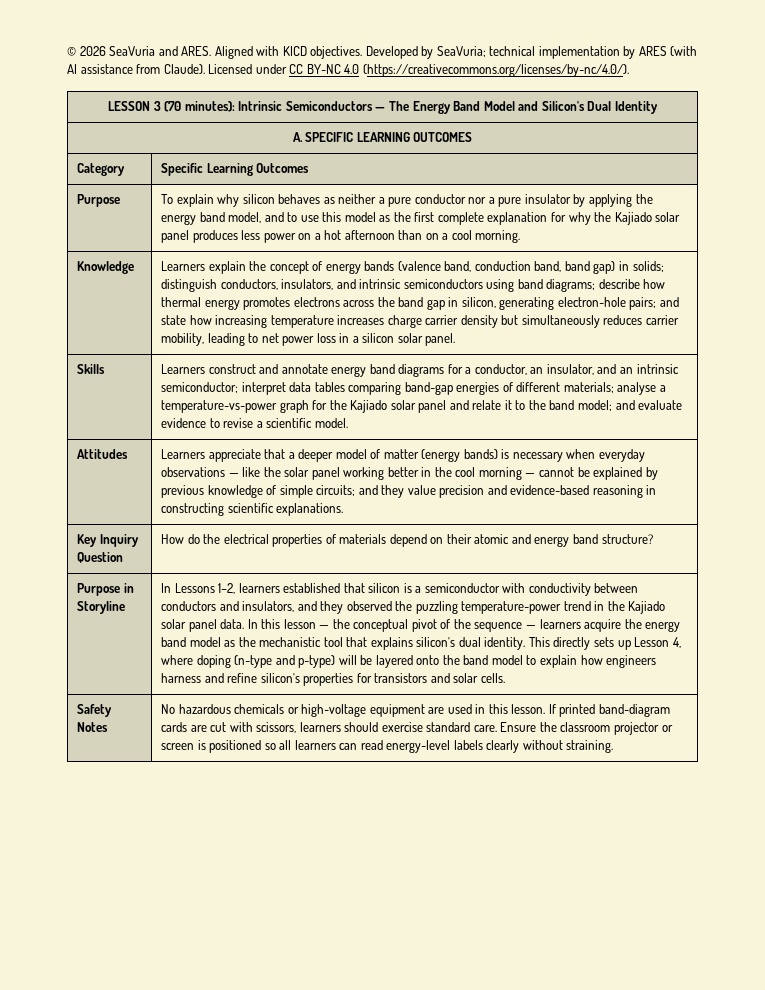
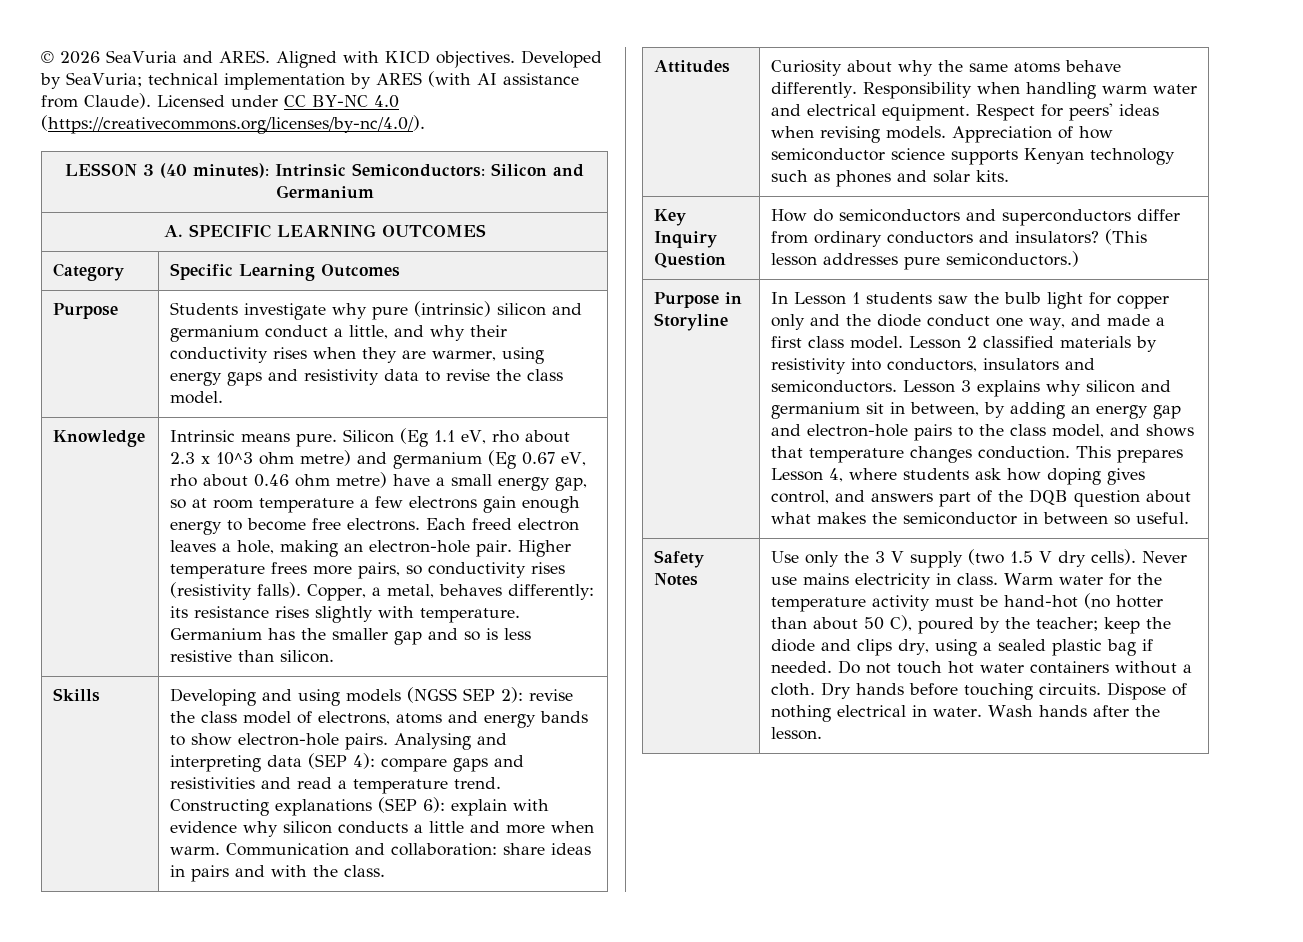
- LESSON 3 (70 minutes): Intrinsic Semiconductors — The Energy Band Model and Silicon's Dual Identity
+ LESSON 3 (40 minutes): Intrinsic Semiconductors: Silicon and Germanium
- To explain why silicon behaves as neither a pure conductor nor a pure insulator by applying the energy band model, and to use this model as the first complete explanation for why the Kajiado solar panel produces less power on a hot afternoon than on a cool morning.
- Knowledge | Learners explain the concept of energy bands (valence band, conduction band, band gap) in solids; distinguish conductors, insulators, and intrinsic semiconductors using band diagrams; describe how thermal energy promotes electrons across the band gap in silicon, generating electron-hole pairs; and state how increasing temperature increases charge carrier density but simultaneously reduces carrier mobility, leading to net power loss in a silicon solar panel.
- Skills | Learners construct and annotate energy band diagrams for a conductor, an insulator, and an intrinsic semiconductor; interpret data tables comparing band-gap energies of different materials; analyse a temperature-vs-power graph for the Kajiado solar panel and relate it to the band model; and evaluate evidence to revise a scientific model.
- Attitudes | Learners appreciate that a deeper model of matter (energy bands) is necessary when everyday observations — like the solar panel working better in the cool morning — cannot be explained by previous knowledge of simple circuits; and they value precision and evidence-based reasoning in constructing scientific explanations.
+ Students investigate why pure (intrinsic) silicon and germanium conduct a little, and why their conductivity rises when they are warmer, using energy gaps and resistivity data to revise the class model.
+ Knowledge | Intrinsic means pure. Silicon (Eg 1.1 eV, rho about 2.3 x 10^3 ohm metre) and germanium (Eg 0.67 eV, rho about 0.46 ohm metre) have a small energy gap, so at room temperature a few electrons gain enough energy to become free electrons. Each freed electron leaves a hole, making an electron-hole pair. Higher temperature frees more pairs, so conductivity rises (resistivity falls). Copper, a metal, behaves differently: its resistance rises slightly with temperature. Germanium has the smaller gap and so is less resistive than silicon.
+ Skills | Developing and using models (NGSS SEP 2): revise the class model of electrons, atoms and energy bands to show electron-hole pairs. Analysing and interpreting data (SEP 4): compare gaps and resistivities and read a temperature trend. Constructing explanations (SEP 6): explain with evidence why silicon conducts a little and more when warm. Communication and collaboration: share ideas in pairs and with the class.
+ Attitudes | Curiosity about why the same atoms behave differently. Responsibility when handling warm water and electrical equipment. Respect for peers' ideas when revising models. Appreciation of how semiconductor science supports Kenyan technology such as phones and solar kits.
- Key Inquiry Question | How do the electrical properties of materials depend on their atomic and energy band structure?
- Purpose in Storyline | In Lessons 1–2, learners established that silicon is a semiconductor with conductivity between conductors and insulators, and they observed the puzzling temperature-power trend in the Kajiado solar panel data. In this lesson — the conceptual pivot of the sequence — learners acquire the energy band model as the mechanistic tool that explains silicon's dual identity. This directly sets up Lesson 4, where doping (n-type and p-type) will be layered onto the band model to explain how engineers harness and refine silicon's properties for transistors and solar cells.
- Safety Notes | No hazardous chemicals or high-voltage equipment are used in this lesson. If printed band-diagram cards are cut with scissors, learners should exercise standard care. Ensure the classroom projector or screen is positioned so all learners can read energy-level labels clearly without straining.
+ Key Inquiry Question | How do semiconductors and superconductors differ from ordinary conductors and insulators? (This lesson addresses pure semiconductors.)
+ Purpose in Storyline | In Lesson 1 students saw the bulb light for copper only and the diode conduct one way, and made a first class model. Lesson 2 classified materials by resistivity into conductors, insulators and semiconductors. Lesson 3 explains why silicon and germanium sit in between, by adding an energy gap and electron-hole pairs to the class model, and shows that temperature changes conduction. This prepares Lesson 4, where students ask how doping gives control, and answers part of the DQB question about what makes the semiconductor in between so useful.
+ Safety Notes | Use only the 3 V supply (two 1.5 V dry cells). Never use mains electricity in class. Warm water for the temperature activity must be hand-hot (no hotter than about 50 C), poured by the teacher; keep the diode and clips dry, using a sealed plastic bag if needed. Do not touch hot water containers without a cloth. Dry hands before touching circuits. Dispose of nothing electrical in water. Wash hands after the lesson.

